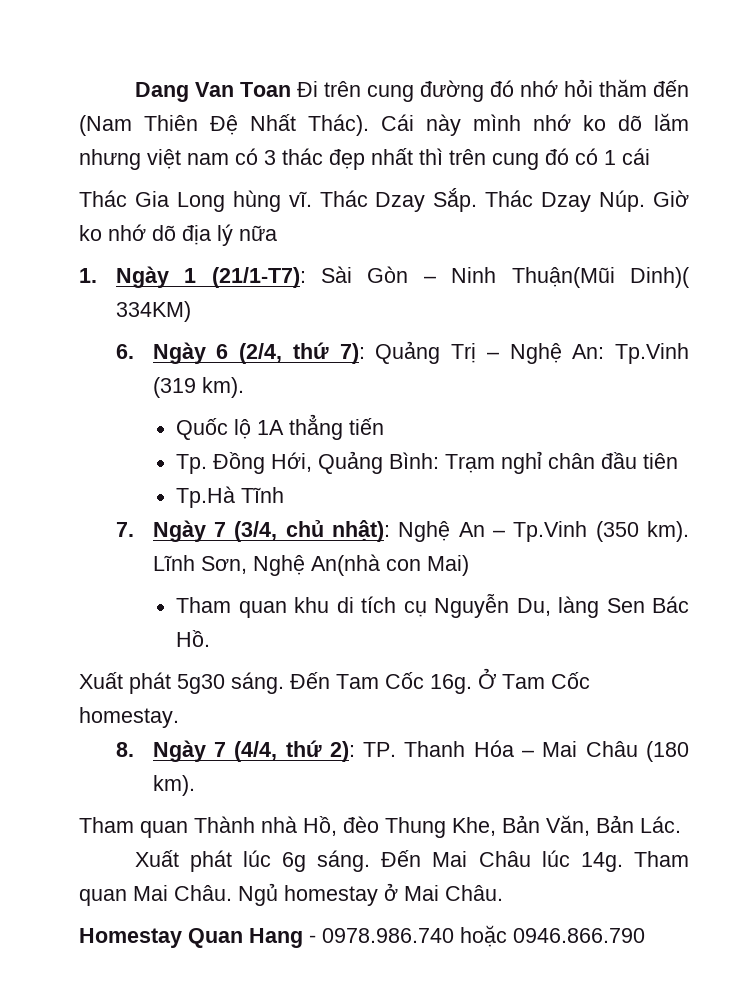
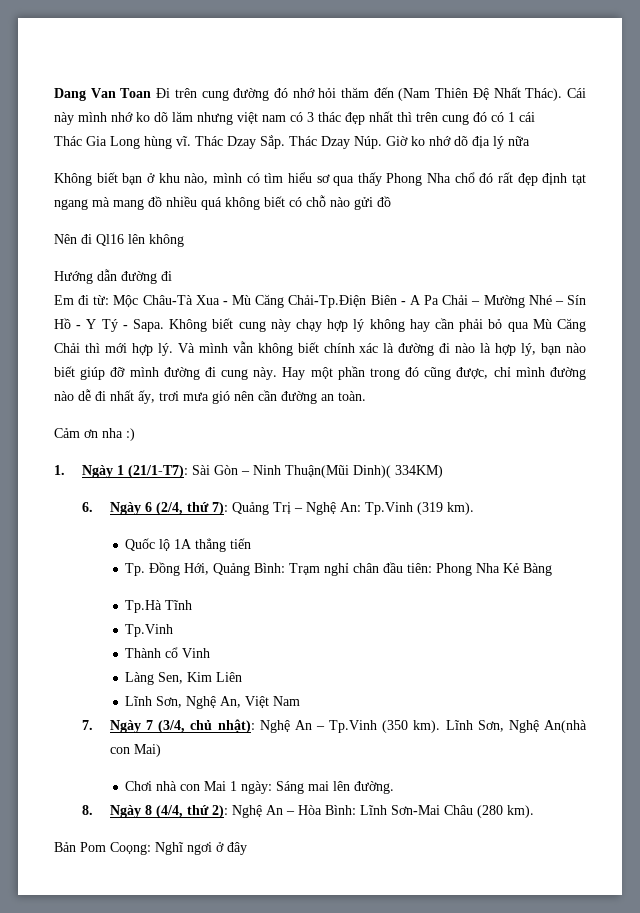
+ Không biết bạn ở khu nào, mình có tìm hiểu sơ qua thấy Phong Nha chổ đó rất đẹp định tạt ngang mà mang đồ nhiều quá không biết có chỗ nào gửi đồ
+ Nên đi Ql16 lên không
+ Hướng dẫn đường đi
+ Em đi từ: Mộc Châu-Tà Xua - Mù Căng Chải-Tp.Điện Biên - A Pa Chải – Mường Nhé – Sín Hồ - Y Tý - Sapa. Không biết cung này chạy hợp lý không hay cần phải bỏ qua Mù Căng Chải thì mới hợp lý. Và mình vẫn không biết chính xác là đường đi nào là hợp lý, bạn nào biết giúp đỡ mình đường đi cung này. Hay một phần trong đó cũng được, chỉ mình đường nào dễ đi nhất ấy, trơi mưa gió nên cần đường an toàn.
+ Cảm ơn nha :)
- Tp. Đồng Hới, Quảng Bình: Trạm nghỉ chân đầu tiên
+ Tp. Đồng Hới, Quảng Bình: Trạm nghỉ chân đầu tiên: Phong Nha Kẻ Bàng
  Tp.Hà Tĩnh
+ Tp.Vinh
+ Thành cổ Vinh
+ Làng Sen, Kim Liên
+ Lĩnh Sơn, Nghệ An, Việt Nam
- Tham quan khu di tích cụ Nguyễn Du, làng Sen Bác Hồ.
- Xuất phát 5g30 sáng. Đến Tam Cốc 16g. Ở Tam Cốc homestay.
+ Chơi nhà con Mai 1 ngày: Sáng mai lên đường.
- 8. Ngày 7 (4/4, thứ 2): TP. Thanh Hóa – Mai Châu (180 km).
- Tham quan Thành nhà Hồ, đèo Thung Khe, Bản Văn, Bản Lác.
- Xuất phát lúc 6g sáng. Đến Mai Châu lúc 14g. Tham quan Mai Châu. Ngủ homestay ở Mai Châu.
- Homestay Quan Hang - 0978.986.740 hoặc 0946.866.790
+ 8. Ngày 8 (4/4, thứ 2): Nghệ An – Hòa Bình: Lĩnh Sơn-Mai Châu (280 km).
+ Bản Pom Coọng: Nghĩ ngơi ở đây

